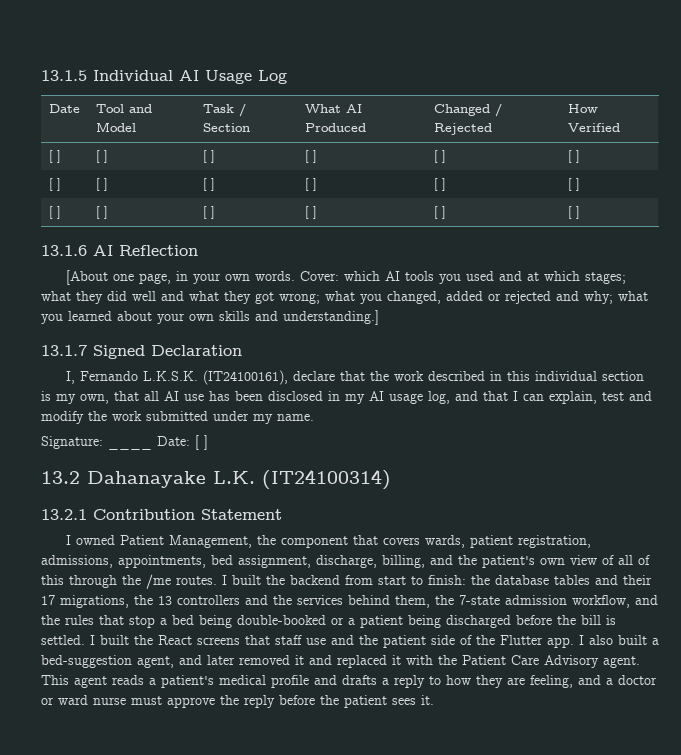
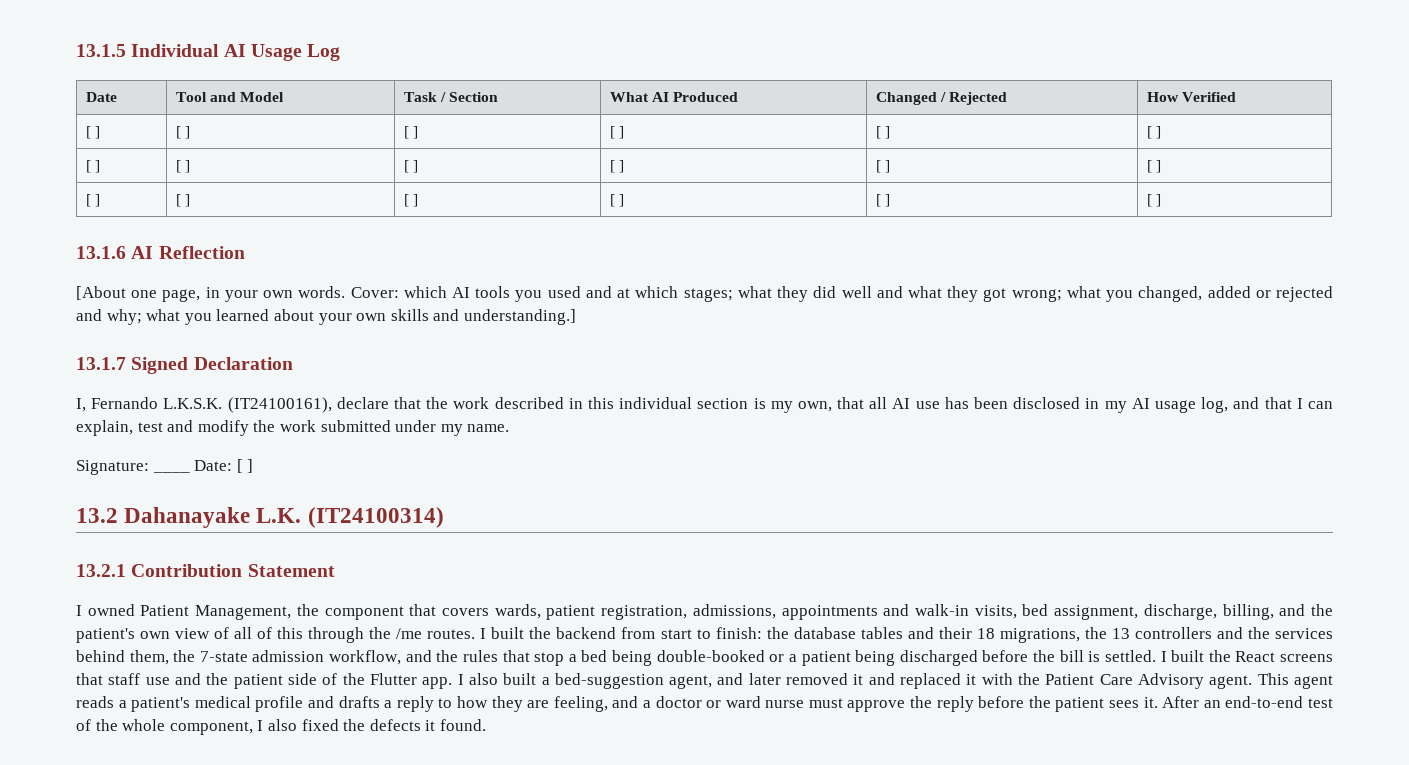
- I owned Patient Management, the component that covers wards, patient registration, admissions, appointments, bed assignment, discharge, billing, and the patient's own view of all of this through the /me routes.
+ I owned Patient Management, the component that covers wards, patient registration, admissions, appointments and walk-in visits, bed assignment, discharge, billing, and the patient's own view of all of this through the /me routes.
- I built the backend from start to finish: the database tables and their 17 migrations, the 13 controllers and the services behind them, the 7-state admission workflow, and the rules that stop a bed being double-booked or a patient being discharged before the bill is settled.
+ I built the backend from start to finish: the database tables and their 18 migrations, the 13 controllers and the services behind them, the 7-state admission workflow, and the rules that stop a bed being double-booked or a patient being discharged before the bill is settled.
+ After an end-to-end test of the whole component, I also fixed the defects it found.

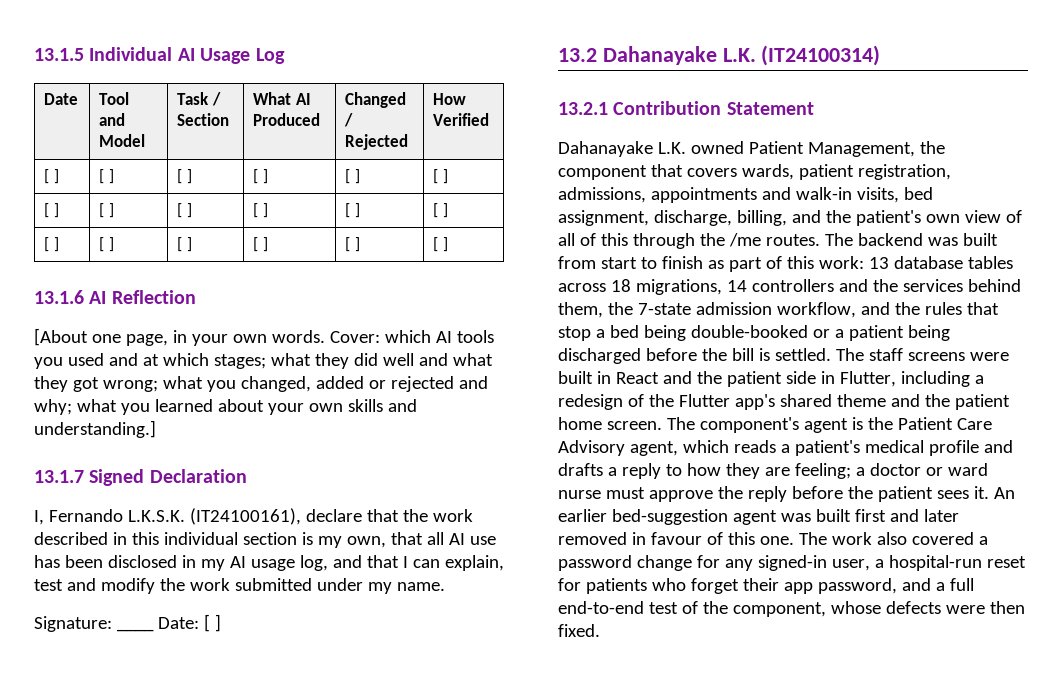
- I owned Patient Management, the component that covers wards, patient registration, admissions, appointments and walk-in visits, bed assignment, discharge, billing, and the patient's own view of all of this through the /me routes.
+ Dahanayake L.K. owned Patient Management, the component that covers wards, patient registration, admissions, appointments and walk-in visits, bed assignment, discharge, billing, and the patient's own view of all of this through the /me routes.
- I built the backend from start to finish: the database tables and their 18 migrations, the 13 controllers and the services behind them, the 7-state admission workflow, and the rules that stop a bed being double-booked or a patient being discharged before the bill is settled.
+ The backend was built from start to finish as part of this work: 13 database tables across 18 migrations, 14 controllers and the services behind them, the 7-state admission workflow, and the rules that stop a bed being double-booked or a patient being discharged before the bill is settled.
- I built the React screens that staff use and the patient side of the Flutter app. I also built a bed-suggestion agent, and later removed it and replaced it with the Patient Care Advisory agent. This agent reads a patient's medical profile and drafts a reply to how they are feeling, and a doctor or ward nurse must approve the reply before the patient sees it.
+ The staff screens were built in React and the patient side in Flutter, including a redesign of the Flutter app's shared theme and the patient home screen. The component's agent is the Patient Care Advisory agent, which reads a patient's medical profile and drafts a reply to how they are feeling; a doctor or ward nurse must approve the reply before the patient sees it.
- After an end-to-end test of the whole component, I also fixed the defects it found.
+ An earlier bed-suggestion agent was built first and later removed in favour of this one. The work also covered a password change for any signed-in user, a hospital-run reset for patients who forget their app password, and a full end-to-end test of the component, whose defects were then fixed.

